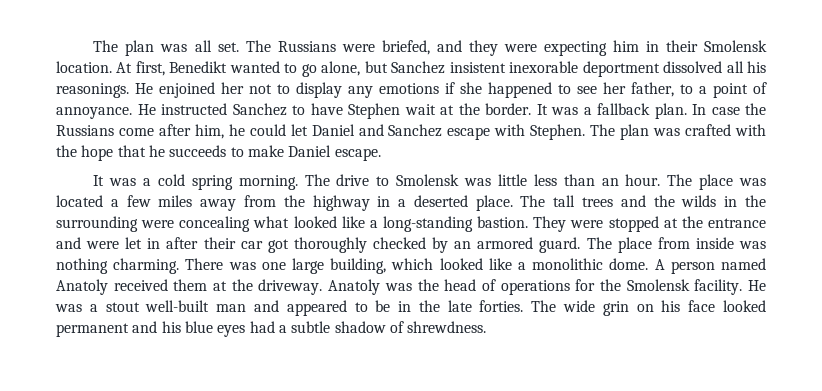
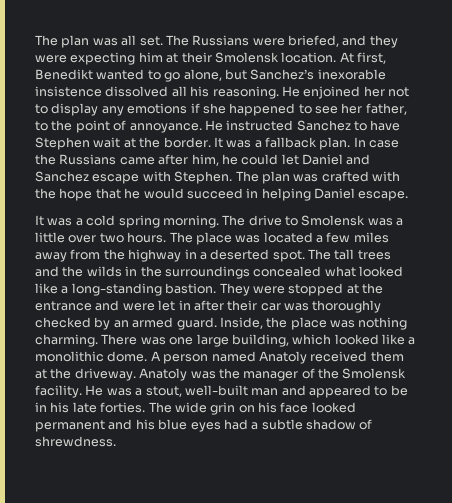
- The Russians were briefed, and they were expecting him in their Smolensk location.
+ The Russians were briefed, and they were expecting him at their Smolensk location.
- At first, Benedikt wanted to go alone, but Sanchez insistent inexorable deportment dissolved all his reasonings.
+ At first, Benedikt wanted to go alone, but Sanchez’s inexorable insistence dissolved all his reasoning.
- He enjoined her not to display any emotions if she happened to see her father, to a point of annoyance.
+ He enjoined her not to display any emotions if she happened to see her father, to the point of annoyance.
- In case the Russians come after him, he could let Daniel and Sanchez escape with Stephen.
+ In case the Russians came after him, he could let Daniel and Sanchez escape with Stephen.
- The plan was crafted with the hope that he succeeds to make Daniel escape.
+ The plan was crafted with the hope that he would succeed in helping Daniel escape.
- The drive to Smolensk was little less than an hour.
+ The drive to Smolensk was a little over two hours.
- The place was located a few miles away from the highway in a deserted place.
+ The place was located a few miles away from the highway in a deserted spot.
- The tall trees and the wilds in the surrounding were concealing what looked like a long-standing bastion.
+ The tall trees and the wilds in the surroundings concealed what looked like a long-standing bastion.
- They were stopped at the entrance and were let in after their car got thoroughly checked by an armored guard. The place from inside was nothing charming.
+ They were stopped at the entrance and were let in after their car was thoroughly checked by an armed guard. Inside, the place was nothing charming.
- Anatoly was the head of operations for the Smolensk facility.
+ Anatoly was the manager of the Smolensk facility.
- He was a stout well-built man and appeared to be in the late forties.
+ He was a stout, well-built man and appeared to be in his late forties.

